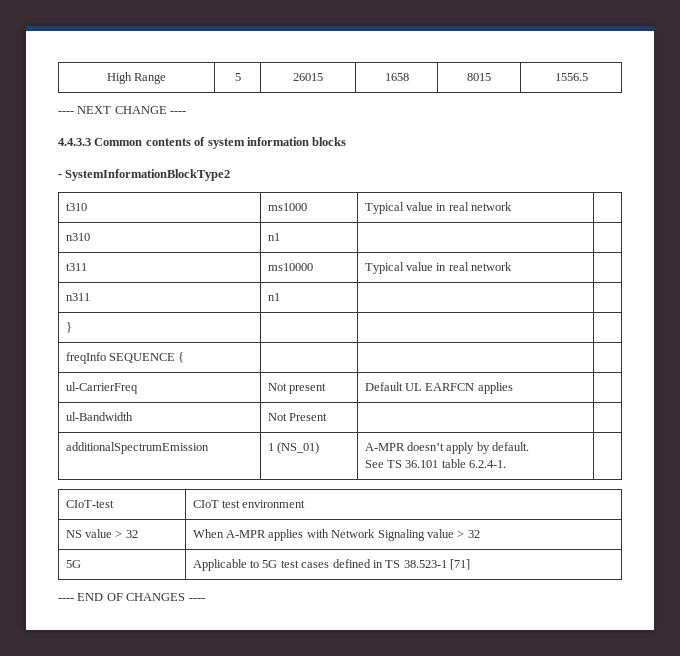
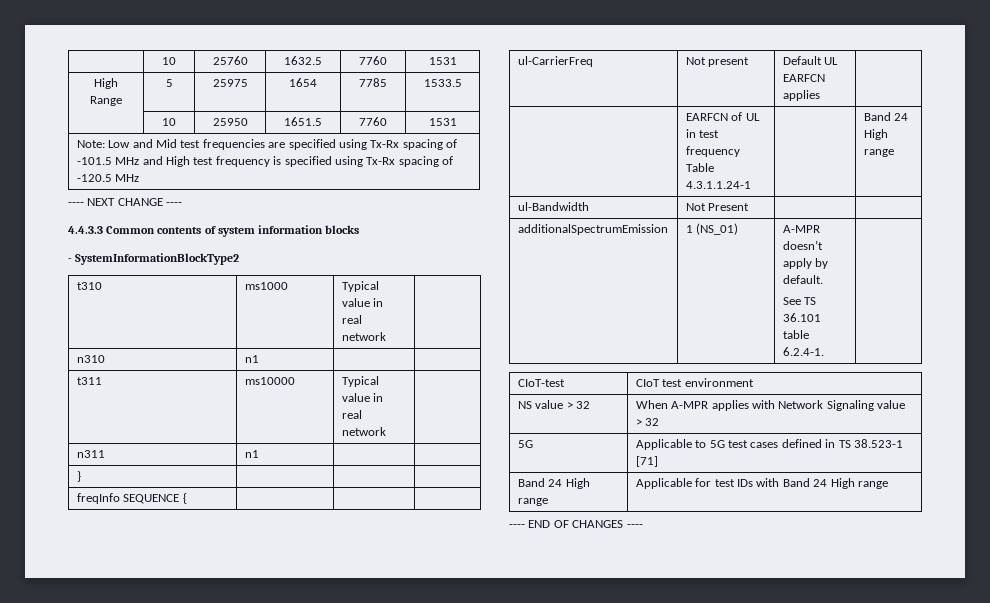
- High Range | 5 | 26015 | 1658 | 8015 | 1556.5
+ | 10 | 25760 | 1632.5 | 7760 | 1531
+ High Range | 5 | 25975 | 1654 | 7785 | 1533.5
+ | 10 | 25950 | 1651.5 | 7760 | 1531
+ Note: Low and Mid test frequencies are specified using Tx-Rx spacing of -101.5 MHz and High test frequency is specified using Tx-Rx spacing of -120.5 MHz
+ | EARFCN of UL in test frequency Table 4.3.1.1.24-1 | | Band 24 High range
+ Band 24 High range | Applicable for test IDs with Band 24 High range

